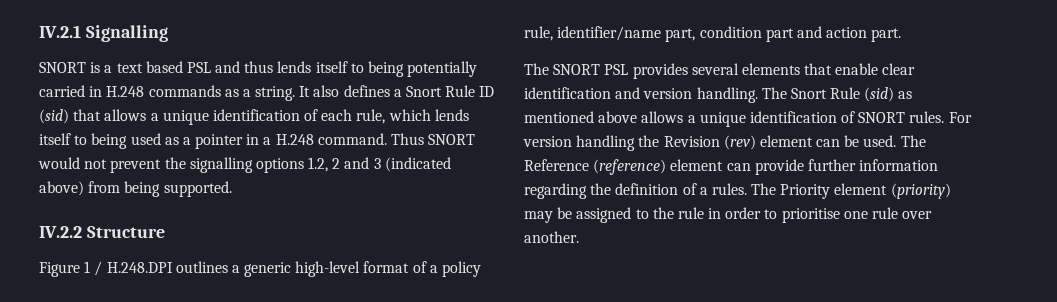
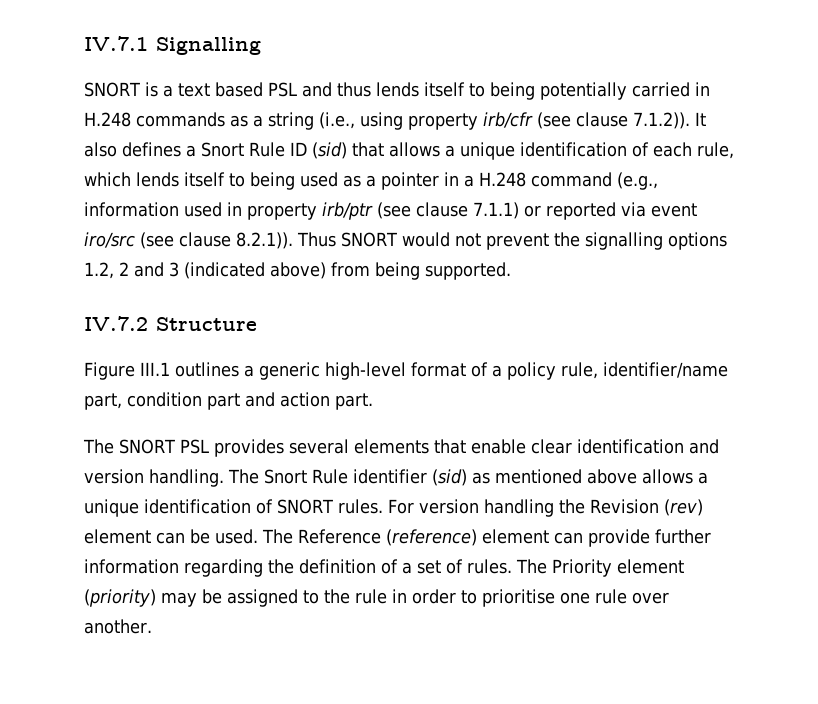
- IV.2.1 Signalling
+ IV.7.1 Signalling
- SNORT is a text based PSL and thus lends itself to being potentially carried in H.248 commands as a string. It also defines a Snort Rule ID (sid) that allows a unique identification of each rule, which lends itself to being used as a pointer in a H.248 command. Thus SNORT would not prevent the signalling options 1.2, 2 and 3 (indicated above) from being supported.
+ SNORT is a text based PSL and thus lends itself to being potentially carried in H.248 commands as a string (i.e., using property irb/cfr (see clause 7.1.2)). It also defines a Snort Rule ID (sid) that allows a unique identification of each rule, which lends itself to being used as a pointer in a H.248 command (e.g., information used in property irb/ptr (see clause 7.1.1) or reported via event iro/src (see clause 8.2.1)). Thus SNORT would not prevent the signalling options 1.2, 2 and 3 (indicated above) from being supported.
- IV.2.2 Structure
+ IV.7.2 Structure
- Figure 1 / H.248.DPI outlines a generic high-level format of a policy rule, identifier/name part, condition part and action part.
+ Figure III.1 outlines a generic high-level format of a policy rule, identifier/name part, condition part and action part.
- The Snort Rule (sid) as mentioned above allows a unique identification of SNORT rules.
+ The Snort Rule identifier (sid) as mentioned above allows a unique identification of SNORT rules.
- The Reference (reference) element can provide further information regarding the definition of a rules.
+ The Reference (reference) element can provide further information regarding the definition of a set of rules.

